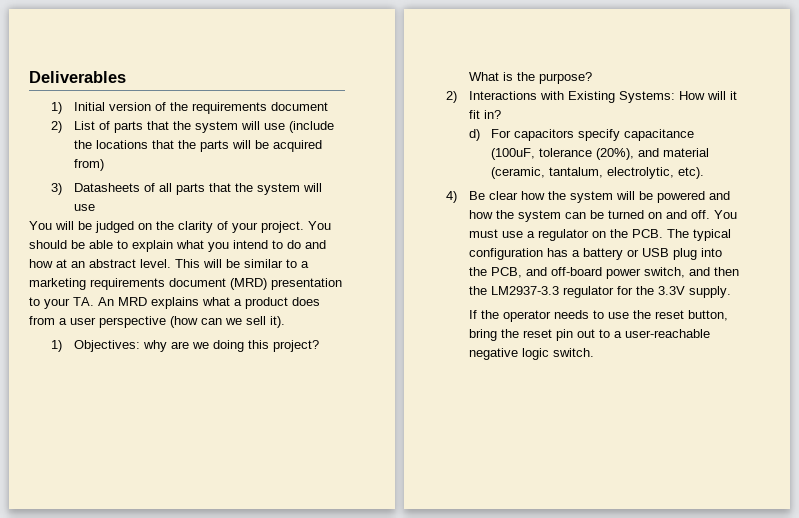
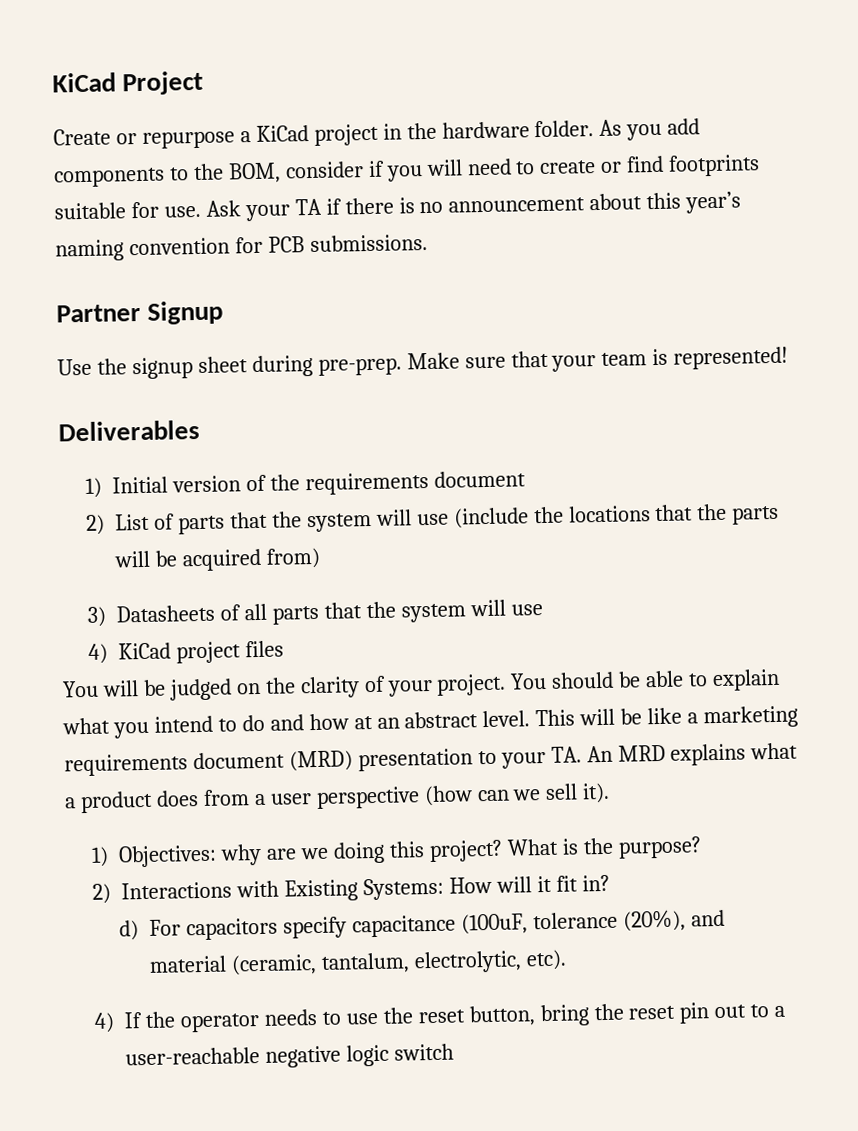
+ KiCad Project
+ Create or repurpose a KiCad project in the hardware folder. As you add components to the BOM, consider if you will need to create or find footprints suitable for use. Ask your TA if there is no announcement about this year’s naming convention for PCB submissions.
+ Partner Signup
+ Use the signup sheet during pre-prep. Make sure that your team is represented!
+ 4) KiCad project files
- This will be similar to a marketing requirements document (MRD) presentation to your TA. An MRD explains what a product does from a user perspective (how can we sell it).
+ This will be like a marketing requirements document (MRD) presentation to your TA. An MRD explains what a product does from a user perspective (how can we sell it).
- 4) Be clear how the system will be powered and how the system can be turned on and off. You must use a regulator on the PCB. The typical configuration has a battery or USB plug into the PCB, and off-board power switch, and then the LM2937-3.3 regulator for the 3.3V supply.
- If the operator needs to use the reset button, bring the reset pin out to a user-reachable negative logic switch.
+ 4) If the operator needs to use the reset button, bring the reset pin out to a user-reachable negative logic switch

